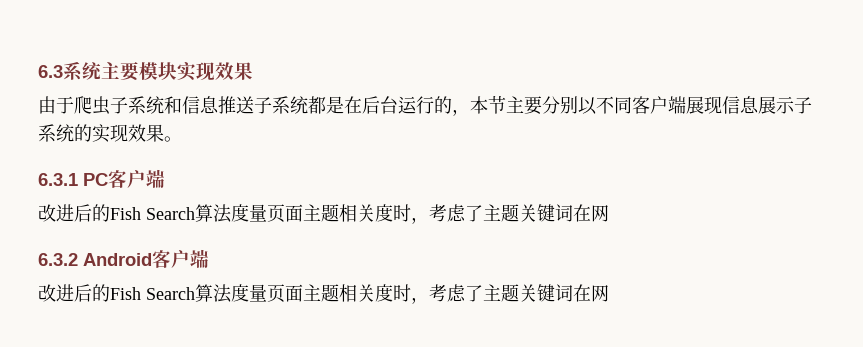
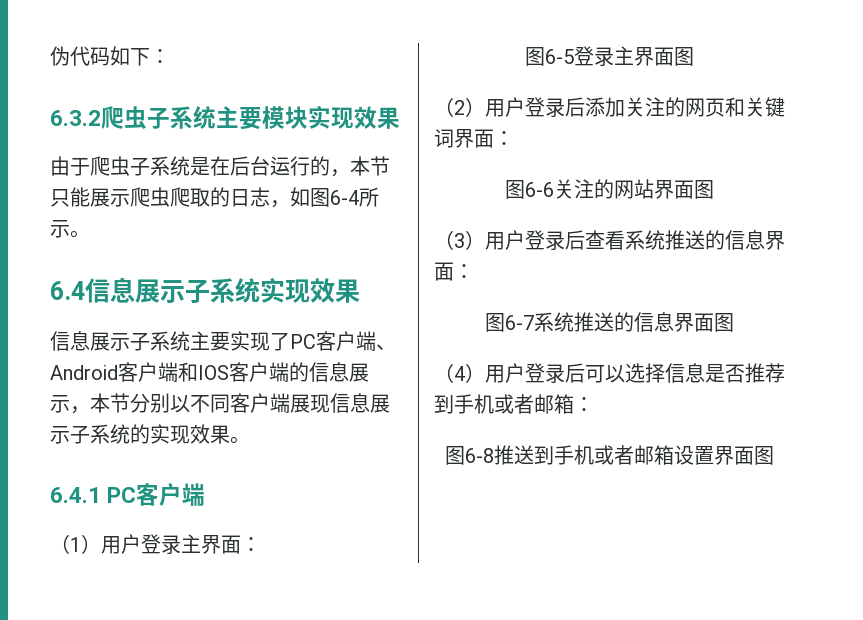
- 6.3系统主要模块实现效果
+ 伪代码如下：
+ 6.3.2爬虫子系统主要模块实现效果
- 由于爬虫子系统和信息推送子系统都是在后台运行的，本节主要分别以不同客户端展现信息展示子系统的实现效果。
+ 由于爬虫子系统是在后台运行的，本节只能展示爬虫爬取的日志，如图6-4所示。
+ 6.4信息展示子系统实现效果
+ 信息展示子系统主要实现了PC客户端、Android客户端和IOS客户端的信息展示，本节分别以不同客户端展现信息展示子系统的实现效果。
- 6.3.1 PC客户端
- 改进后的Fish Search算法度量页面主题相关度时，考虑了主题关键词在网
- 6.3.2 Android客户端
- 改进后的Fish Search算法度量页面主题相关度时，考虑了主题关键词在网
+ 6.4.1 PC客户端
+ （1）用户登录主界面：
+ 图6-5登录主界面图
+ （2）用户登录后添加关注的网页和关键词界面：
+ 图6-6关注的网站界面图
+ （3）用户登录后查看系统推送的信息界面：
+ 图6-7系统推送的信息界面图
+ （4）用户登录后可以选择信息是否推荐到手机或者邮箱：
+ 图6-8推送到手机或者邮箱设置界面图

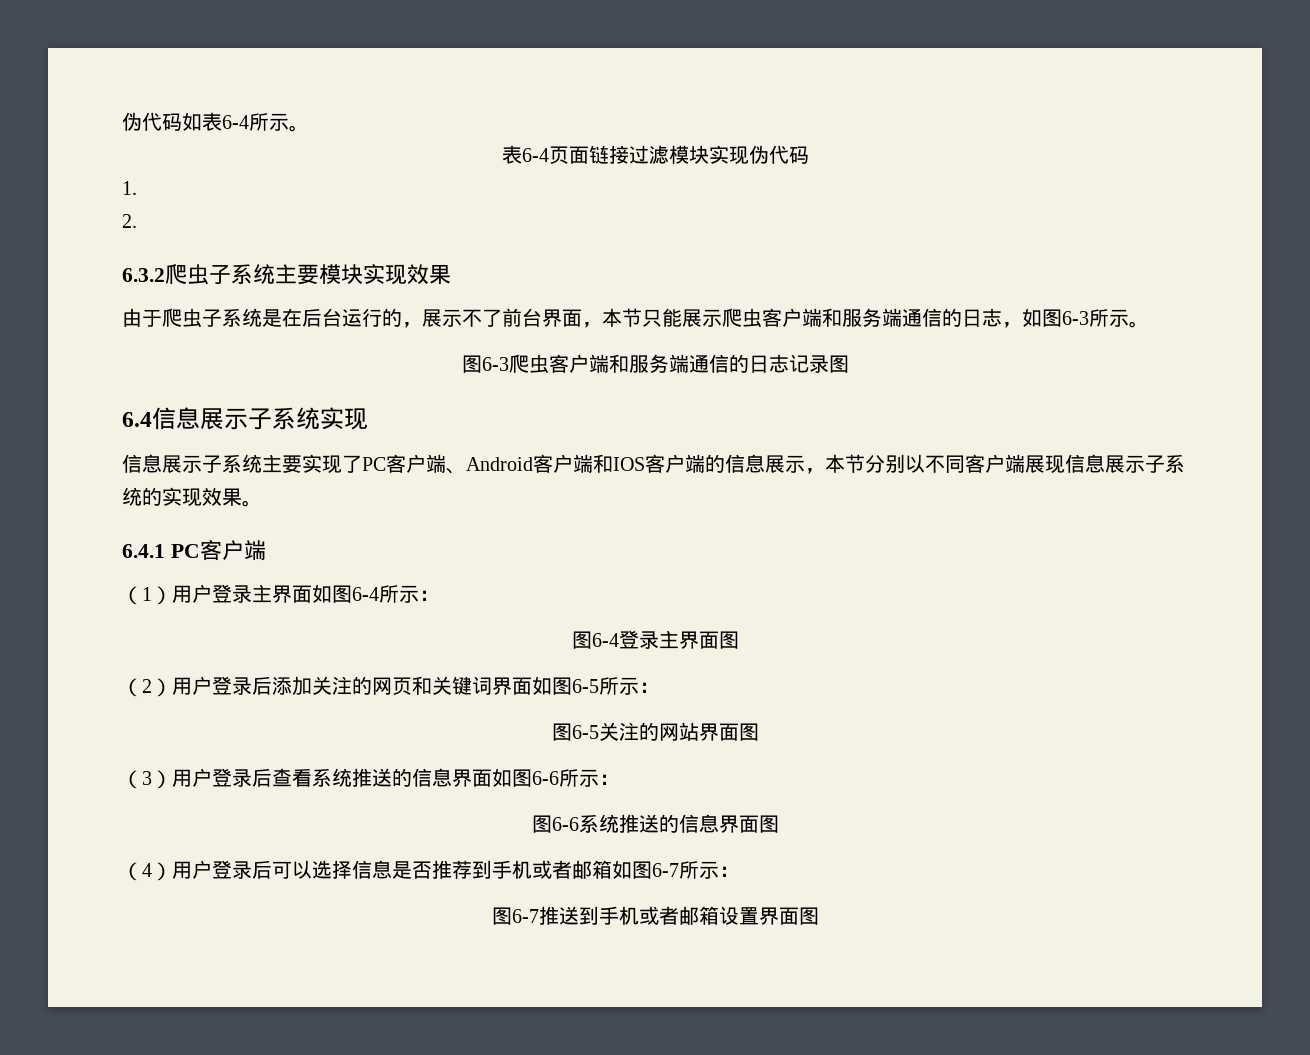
- 伪代码如下：
+ 伪代码如表6-4所示。
+ 表6-4页面链接过滤模块实现伪代码
+ 1.
+ 2.
- 由于爬虫子系统是在后台运行的，本节只能展示爬虫爬取的日志，如图6-4所示。
+ 由于爬虫子系统是在后台运行的，展示不了前台界面，本节只能展示爬虫客户端和服务端通信的日志，如图6-3所示。
+ 图6-3爬虫客户端和服务端通信的日志记录图
- 6.4信息展示子系统实现效果
+ 6.4信息展示子系统实现
- （1）用户登录主界面：
- 图6-5登录主界面图
+ （1）用户登录主界面如图6-4所示：
+ 图6-4登录主界面图
- （2）用户登录后添加关注的网页和关键词界面：
- 图6-6关注的网站界面图
+ （2）用户登录后添加关注的网页和关键词界面如图6-5所示：
+ 图6-5关注的网站界面图
- （3）用户登录后查看系统推送的信息界面：
- 图6-7系统推送的信息界面图
+ （3）用户登录后查看系统推送的信息界面如图6-6所示：
+ 图6-6系统推送的信息界面图
- （4）用户登录后可以选择信息是否推荐到手机或者邮箱：
- 图6-8推送到手机或者邮箱设置界面图
+ （4）用户登录后可以选择信息是否推荐到手机或者邮箱如图6-7所示：
+ 图6-7推送到手机或者邮箱设置界面图

